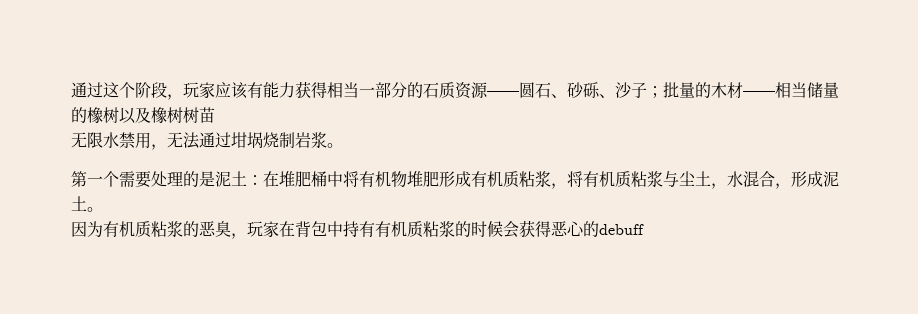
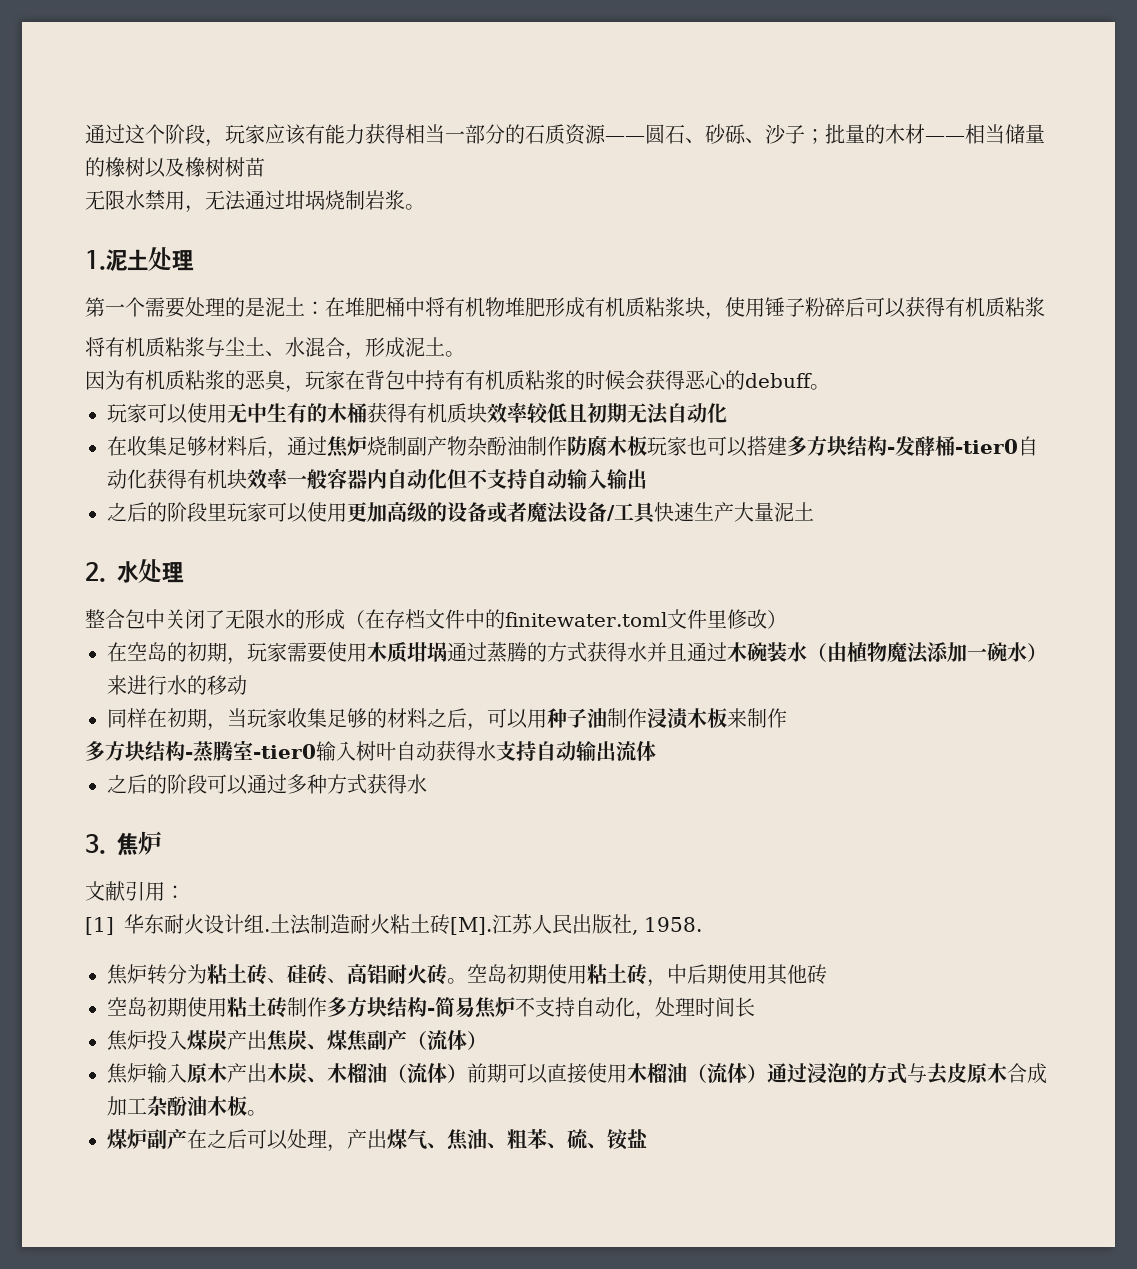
+ 1.泥土处理
- 第一个需要处理的是泥土：在堆肥桶中将有机物堆肥形成有机质粘浆，将有机质粘浆与尘土，水混合，形成泥土。
+ 第一个需要处理的是泥土：在堆肥桶中将有机物堆肥形成有机质粘浆块，使用锤子粉碎后可以获得有机质粘浆
+ 将有机质粘浆与尘土、水混合，形成泥土。
- 因为有机质粘浆的恶臭，玩家在背包中持有有机质粘浆的时候会获得恶心的debuff
+ 因为有机质粘浆的恶臭，玩家在背包中持有有机质粘浆的时候会获得恶心的debuff。
+ 玩家可以使用无中生有的木桶获得有机质块效率较低且初期无法自动化
+ 在收集足够材料后，通过焦炉烧制副产物杂酚油制作防腐木板玩家也可以搭建多方块结构-发酵桶-tier0自动化获得有机块效率一般容器内自动化但不支持自动输入输出
+ 之后的阶段里玩家可以使用更加高级的设备或者魔法设备/工具快速生产大量泥土
+ 2.水处理
+ 整合包中关闭了无限水的形成（在存档文件中的finitewater.toml文件里修改）
+ 在空岛的初期，玩家需要使用木质坩埚通过蒸腾的方式获得水并且通过木碗装水（由植物魔法添加一碗水）来进行水的移动
+ 同样在初期，当玩家收集足够的材料之后，可以用种子油制作浸渍木板来制作
+ 多方块结构-蒸腾室-tier0输入树叶自动获得水支持自动输出流体
+ 之后的阶段可以通过多种方式获得水
+ 3.焦炉
+ 文献引用：
+ [1]华东耐火设计组.土法制造耐火粘土砖[M].江苏人民出版社, 1958.
+ 焦炉转分为粘土砖、硅砖、高铝耐火砖。空岛初期使用粘土砖，中后期使用其他砖
+ 空岛初期使用粘土砖制作多方块结构-简易焦炉不支持自动化，处理时间长
+ 焦炉投入煤炭产出焦炭、煤焦副产（流体）
+ 焦炉输入原木产出木炭、木榴油（流体）前期可以直接使用木榴油（流体）通过浸泡的方式与去皮原木合成加工杂酚油木板。
+ 煤炉副产在之后可以处理，产出煤气、焦油、粗苯、硫、铵盐

